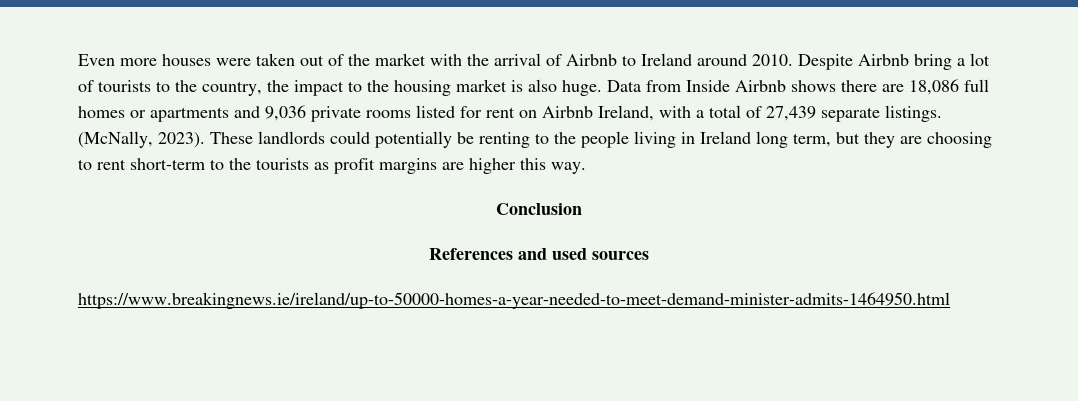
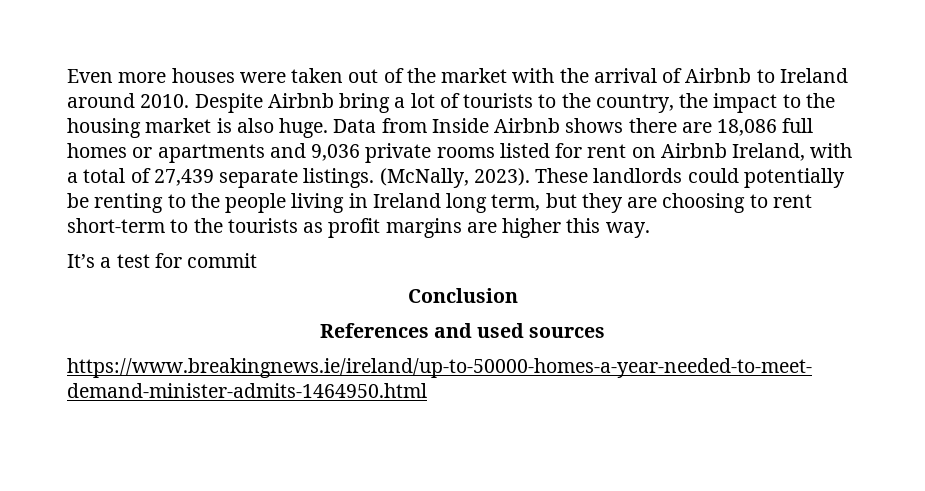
+ It’s a test for commit

